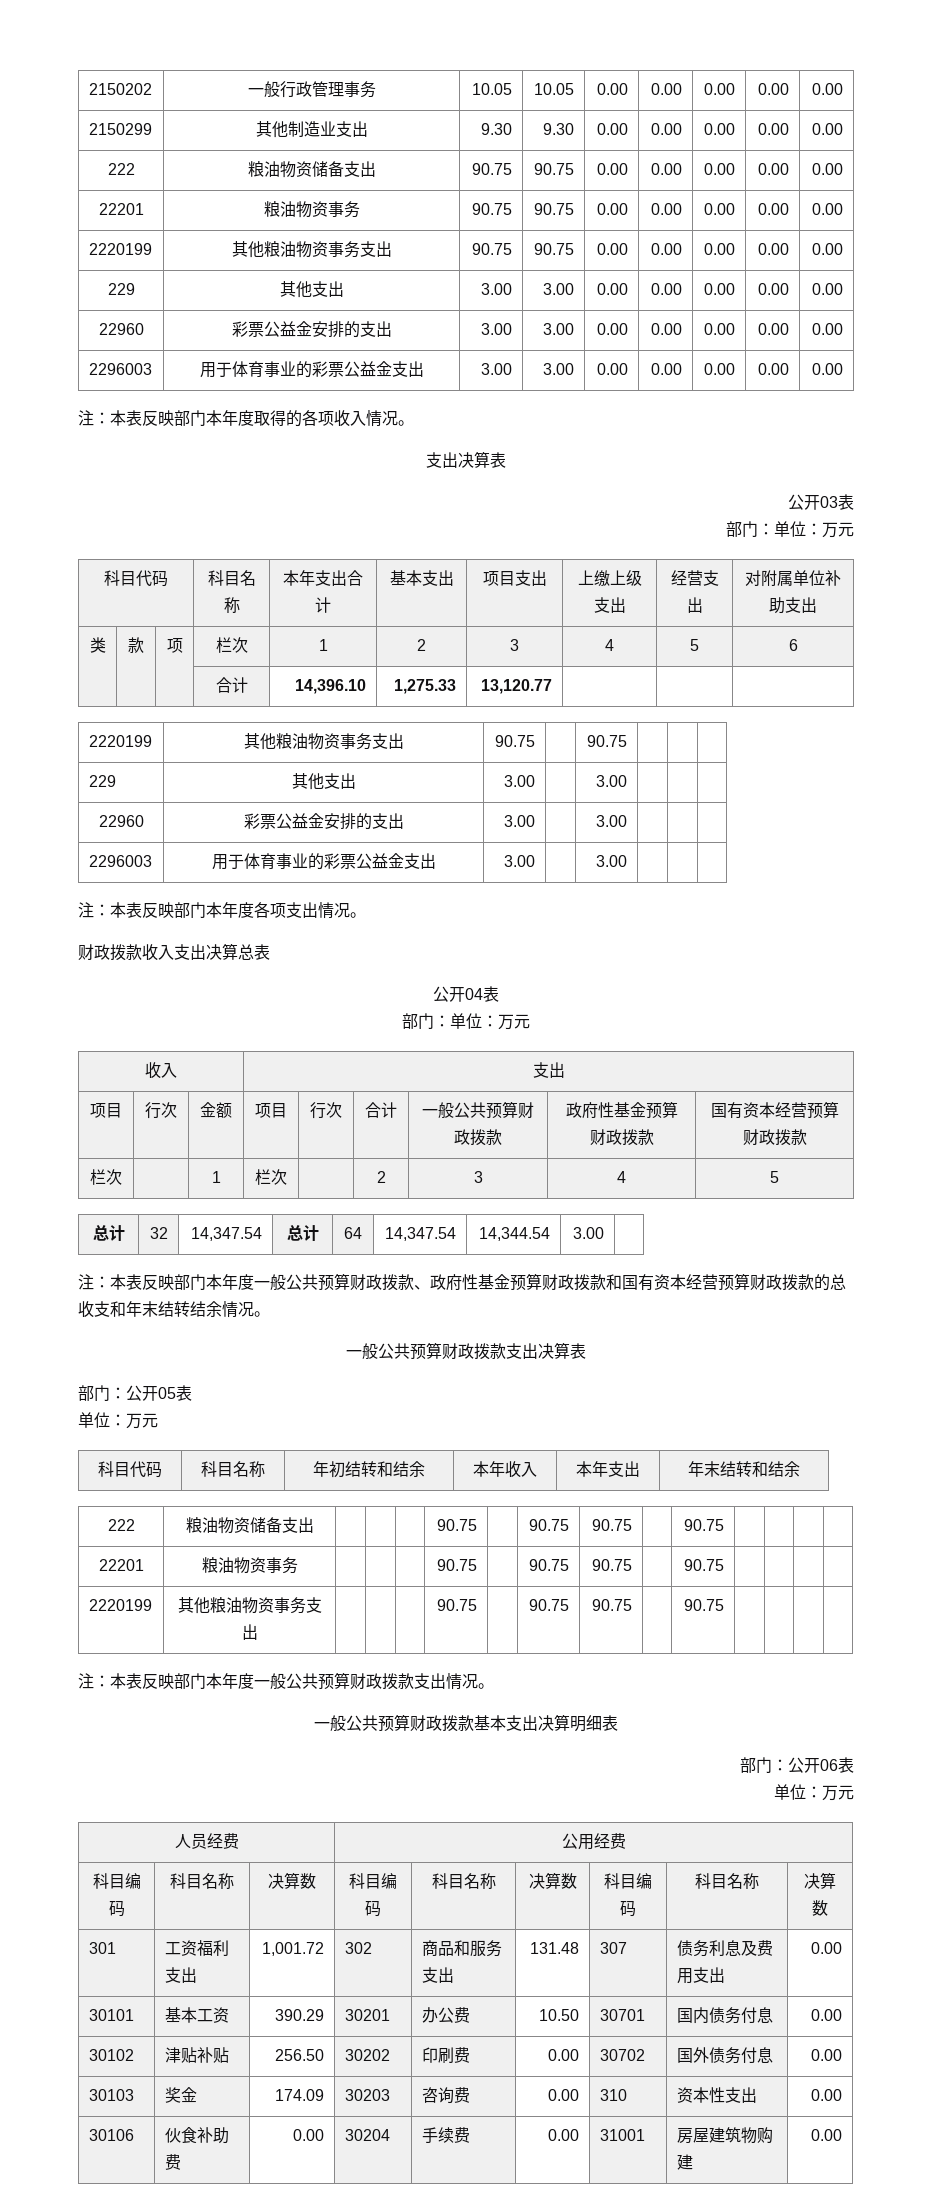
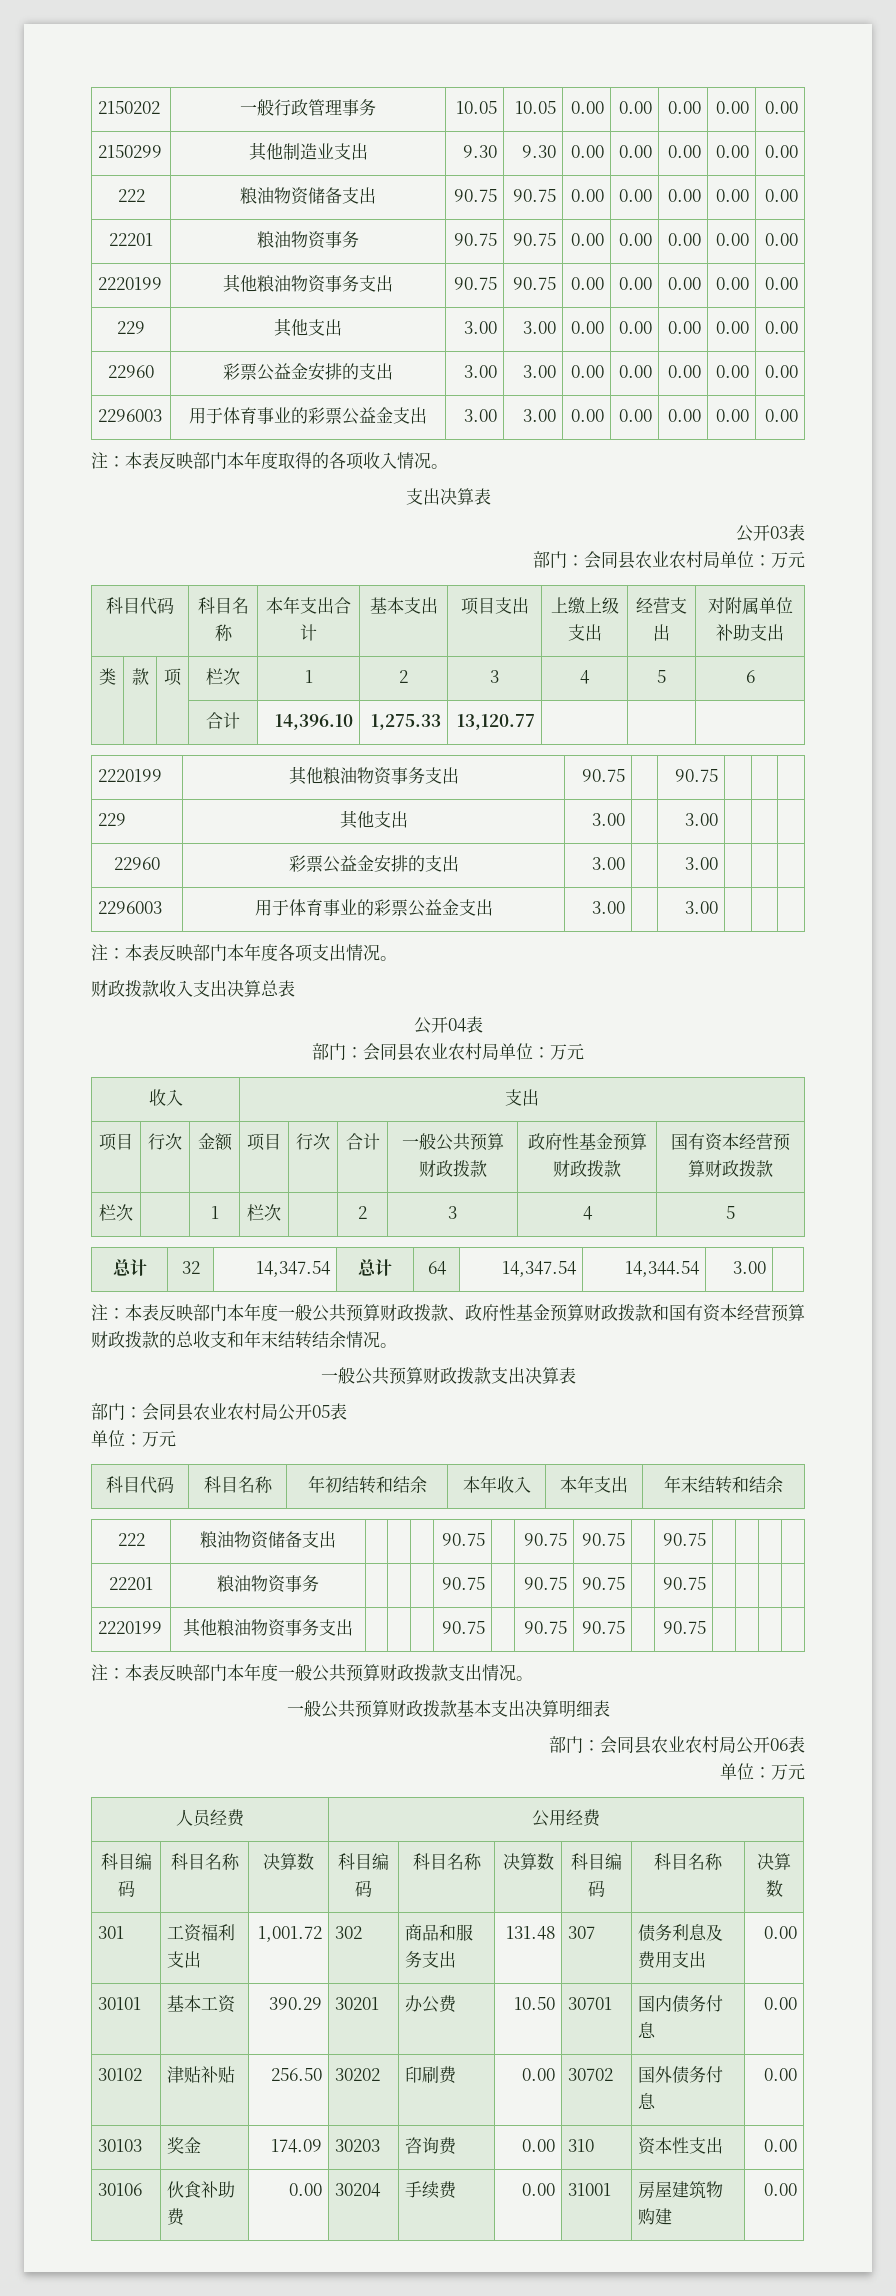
  公开03表
- 部门：单位：万元
+ 部门：会同县农业农村局单位：万元
  公开04表
- 部门：单位：万元
+ 部门：会同县农业农村局单位：万元
- 部门：公开05表
+ 部门：会同县农业农村局公开05表
- 部门：公开06表
+ 部门：会同县农业农村局公开06表

